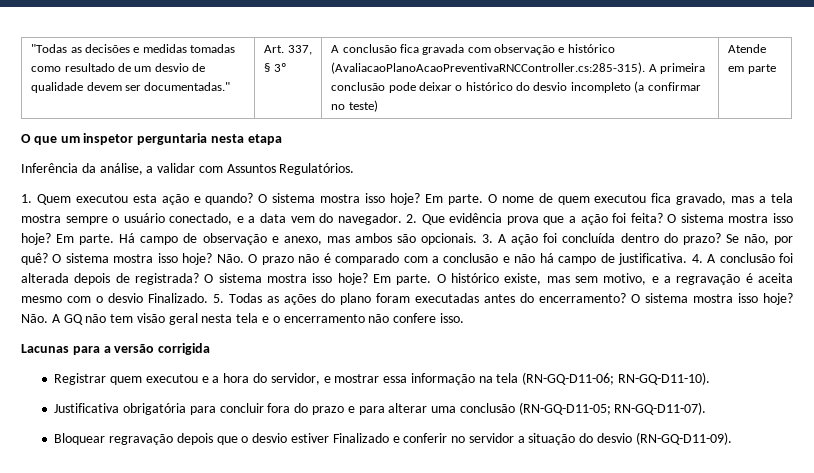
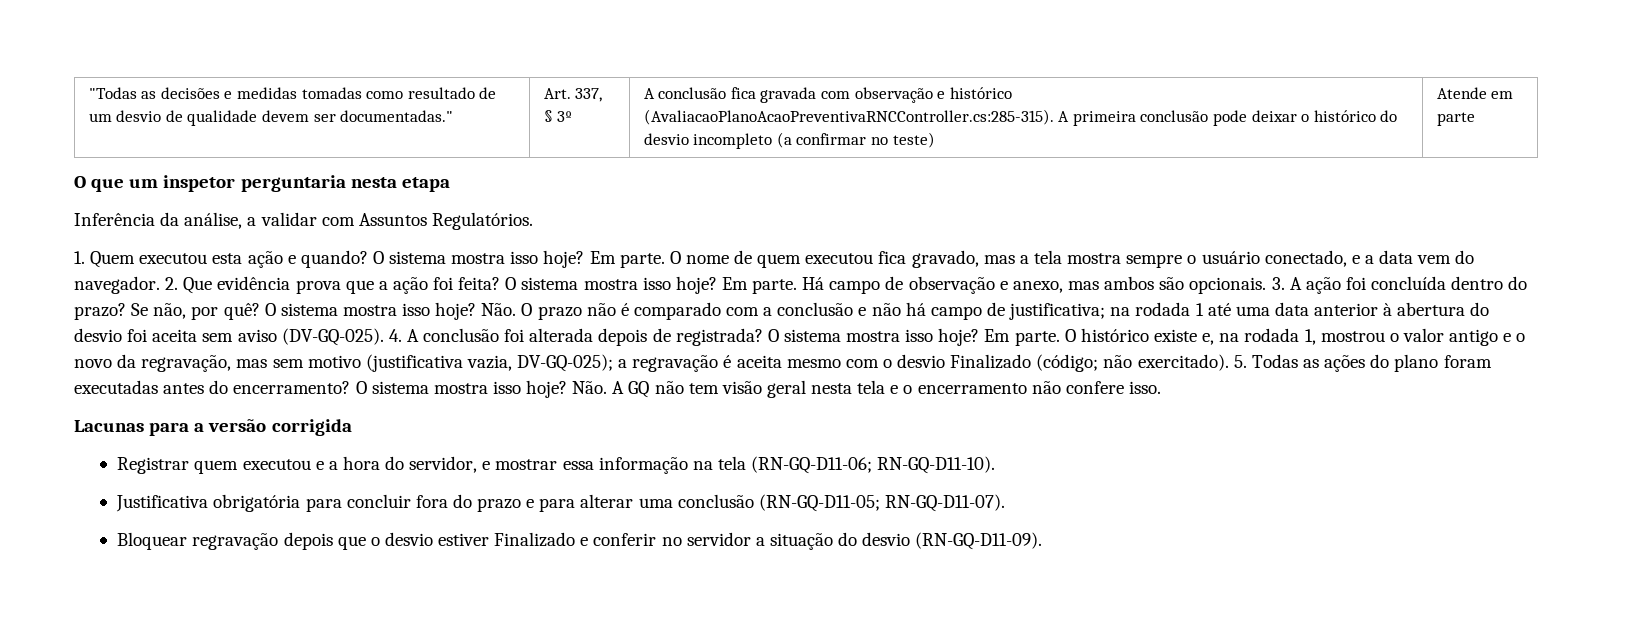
- Não. O prazo não é comparado com a conclusão e não há campo de justificativa.
+ Não. O prazo não é comparado com a conclusão e não há campo de justificativa; na rodada 1 até uma data anterior à abertura do desvio foi aceita sem aviso (DV-GQ-025).
- O histórico existe, mas sem motivo, e a regravação é aceita mesmo com o desvio Finalizado.
+ O histórico existe e, na rodada 1, mostrou o valor antigo e o novo da regravação, mas sem motivo (justificativa vazia, DV-GQ-025); a regravação é aceita mesmo com o desvio Finalizado (código; não exercitado).

